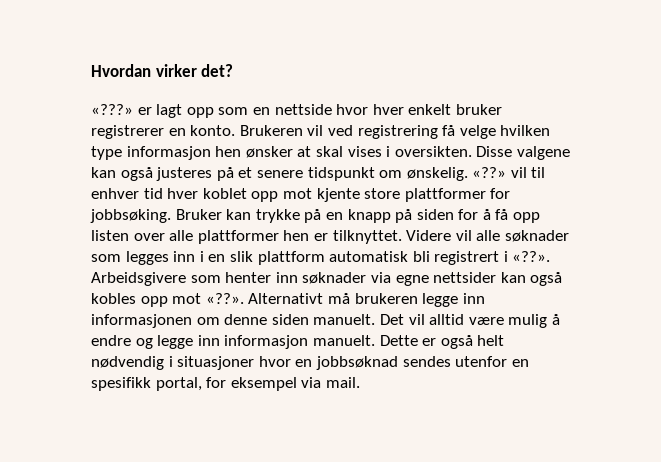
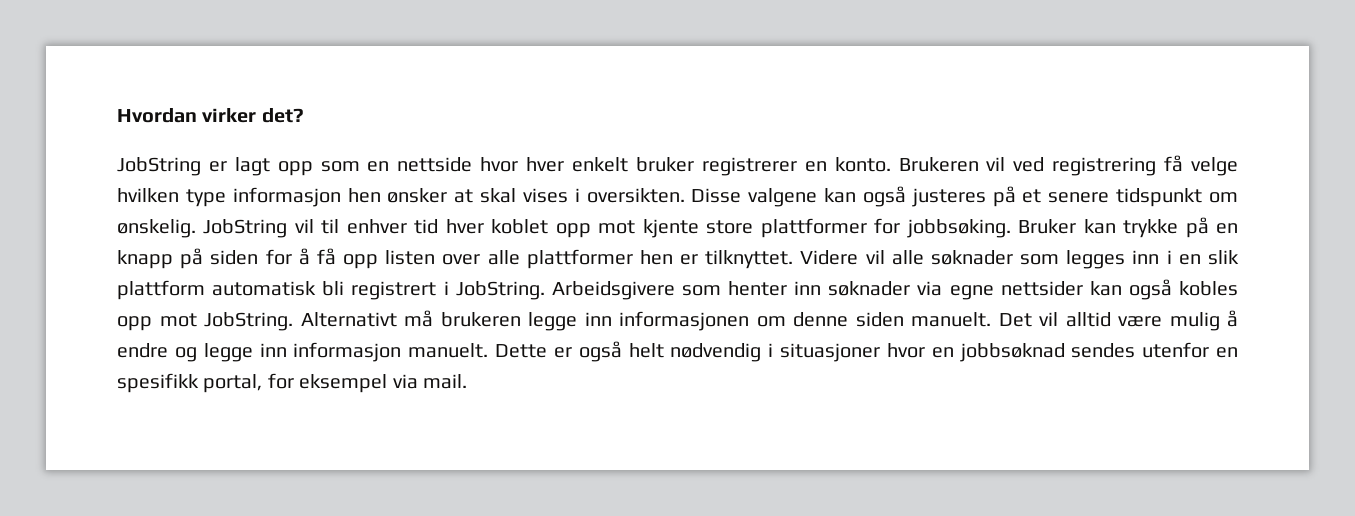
- «???» er lagt opp som en nettside hvor hver enkelt bruker registrerer en konto.
+ JobString er lagt opp som en nettside hvor hver enkelt bruker registrerer en konto.
- «??» vil til enhver tid hver koblet opp mot kjente store plattformer for jobbsøking.
+ JobString vil til enhver tid hver koblet opp mot kjente store plattformer for jobbsøking.
- Videre vil alle søknader som legges inn i en slik plattform automatisk bli registrert i «??».
+ Videre vil alle søknader som legges inn i en slik plattform automatisk bli registrert i JobString.
- Arbeidsgivere som henter inn søknader via egne nettsider kan også kobles opp mot «??».
+ Arbeidsgivere som henter inn søknader via egne nettsider kan også kobles opp mot JobString.

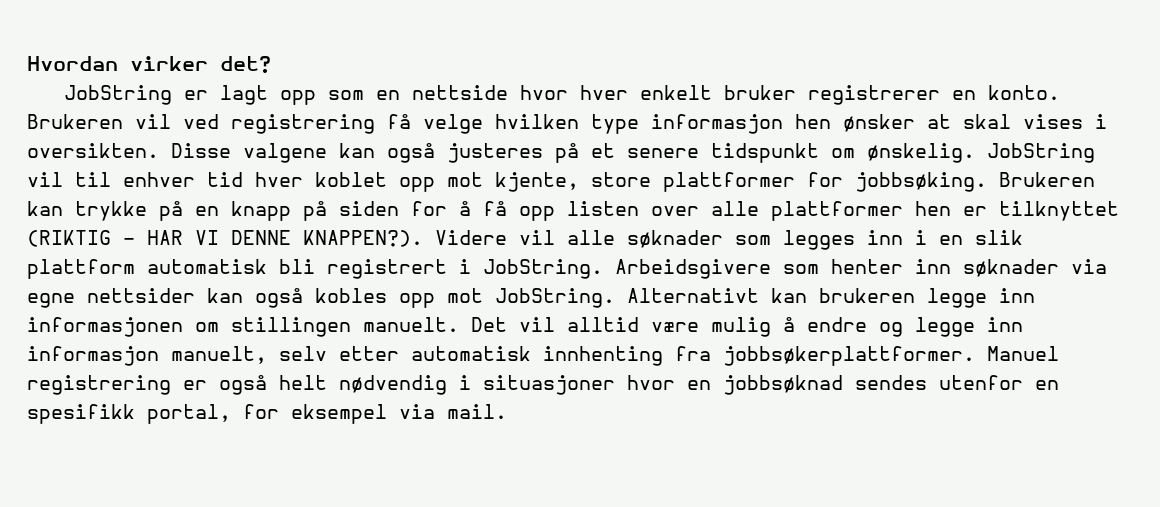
- JobString vil til enhver tid hver koblet opp mot kjente store plattformer for jobbsøking.
+ JobString vil til enhver tid hver koblet opp mot kjente, store plattformer for jobbsøking.
- Bruker kan trykke på en knapp på siden for å få opp listen over alle plattformer hen er tilknyttet.
+ Brukeren kan trykke på en knapp på siden for å få opp listen over alle plattformer hen er tilknyttet (RIKTIG – HAR VI DENNE KNAPPEN?).
- Alternativt må brukeren legge inn informasjonen om denne siden manuelt.
+ Alternativt kan brukeren legge inn informasjonen om stillingen manuelt.
- Det vil alltid være mulig å endre og legge inn informasjon manuelt. Dette er også helt nødvendig i situasjoner hvor en jobbsøknad sendes utenfor en spesifikk portal, for eksempel via mail.
+ Det vil alltid være mulig å endre og legge inn informasjon manuelt, selv etter automatisk innhenting fra jobbsøkerplattformer. Manuel registrering er også helt nødvendig i situasjoner hvor en jobbsøknad sendes utenfor en spesifikk portal, for eksempel via mail.

